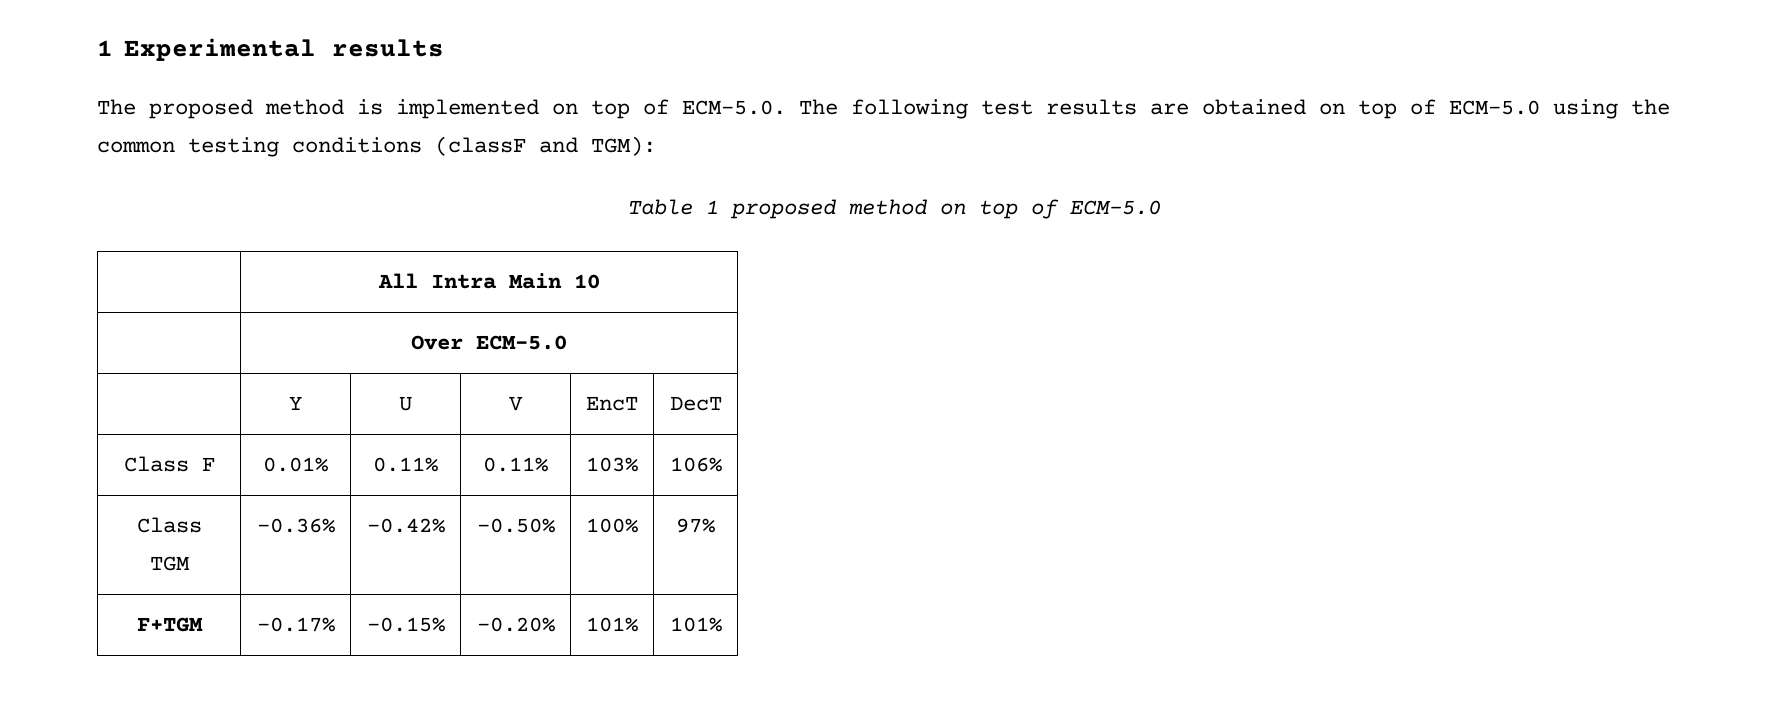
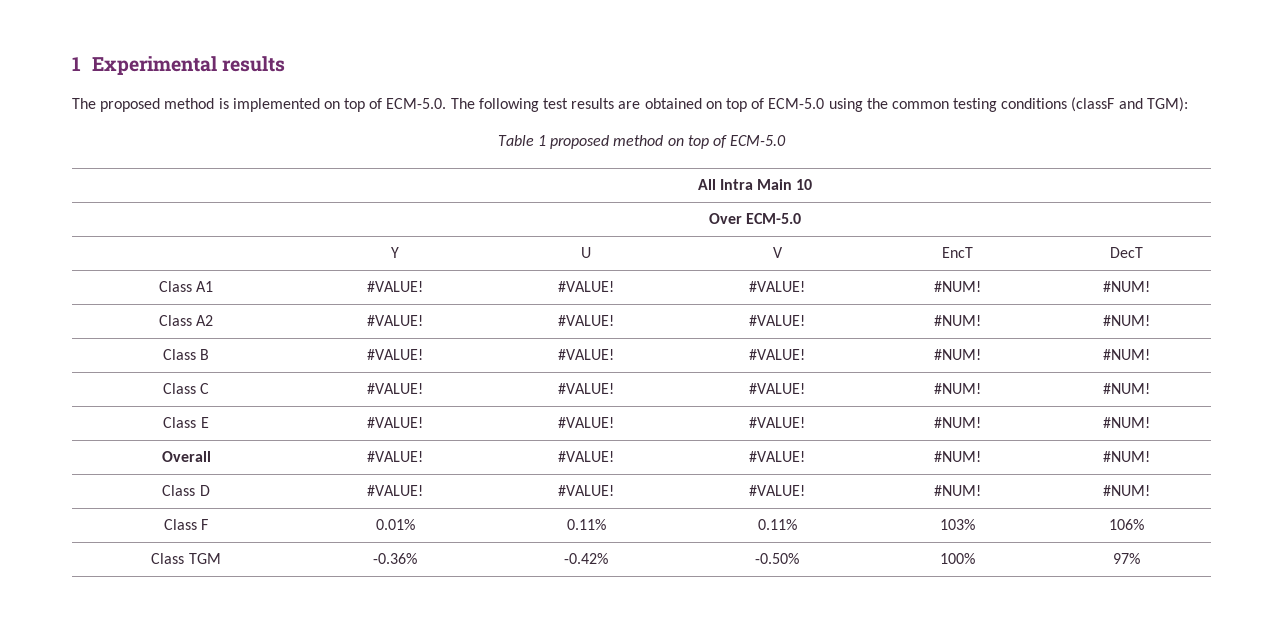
+ Class A1 | #VALUE! | #VALUE! | #VALUE! | #NUM! | #NUM!
+ Class A2 | #VALUE! | #VALUE! | #VALUE! | #NUM! | #NUM!
+ Class B | #VALUE! | #VALUE! | #VALUE! | #NUM! | #NUM!
+ Class C | #VALUE! | #VALUE! | #VALUE! | #NUM! | #NUM!
+ Class E | #VALUE! | #VALUE! | #VALUE! | #NUM! | #NUM!
+ Overall | #VALUE! | #VALUE! | #VALUE! | #NUM! | #NUM!
+ Class D | #VALUE! | #VALUE! | #VALUE! | #NUM! | #NUM!
- F+TGM | -0.17% | -0.15% | -0.20% | 101% | 101%

